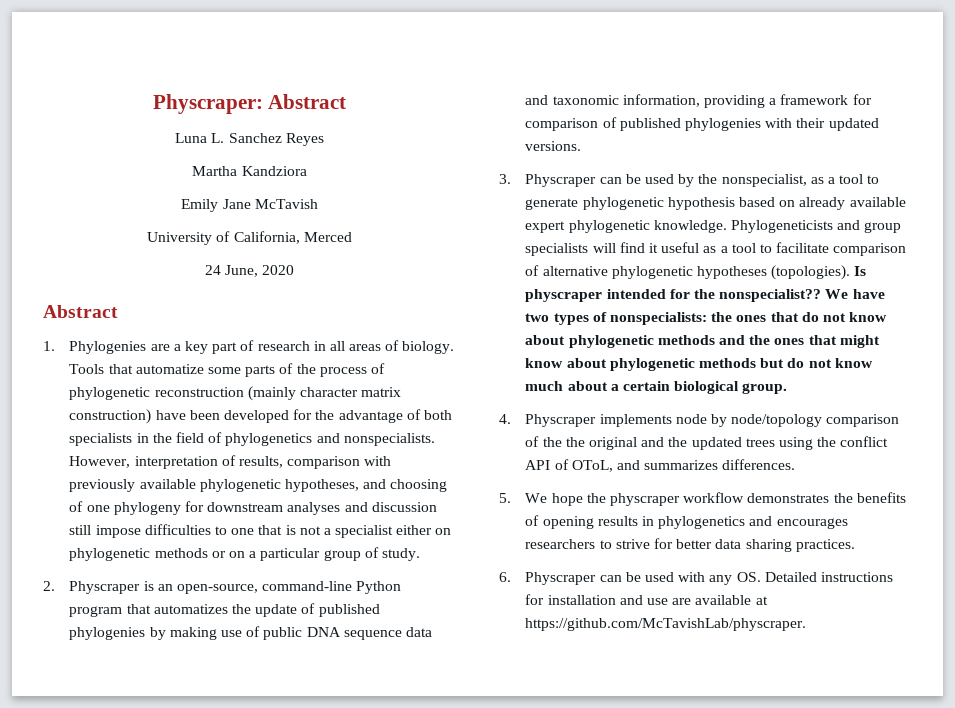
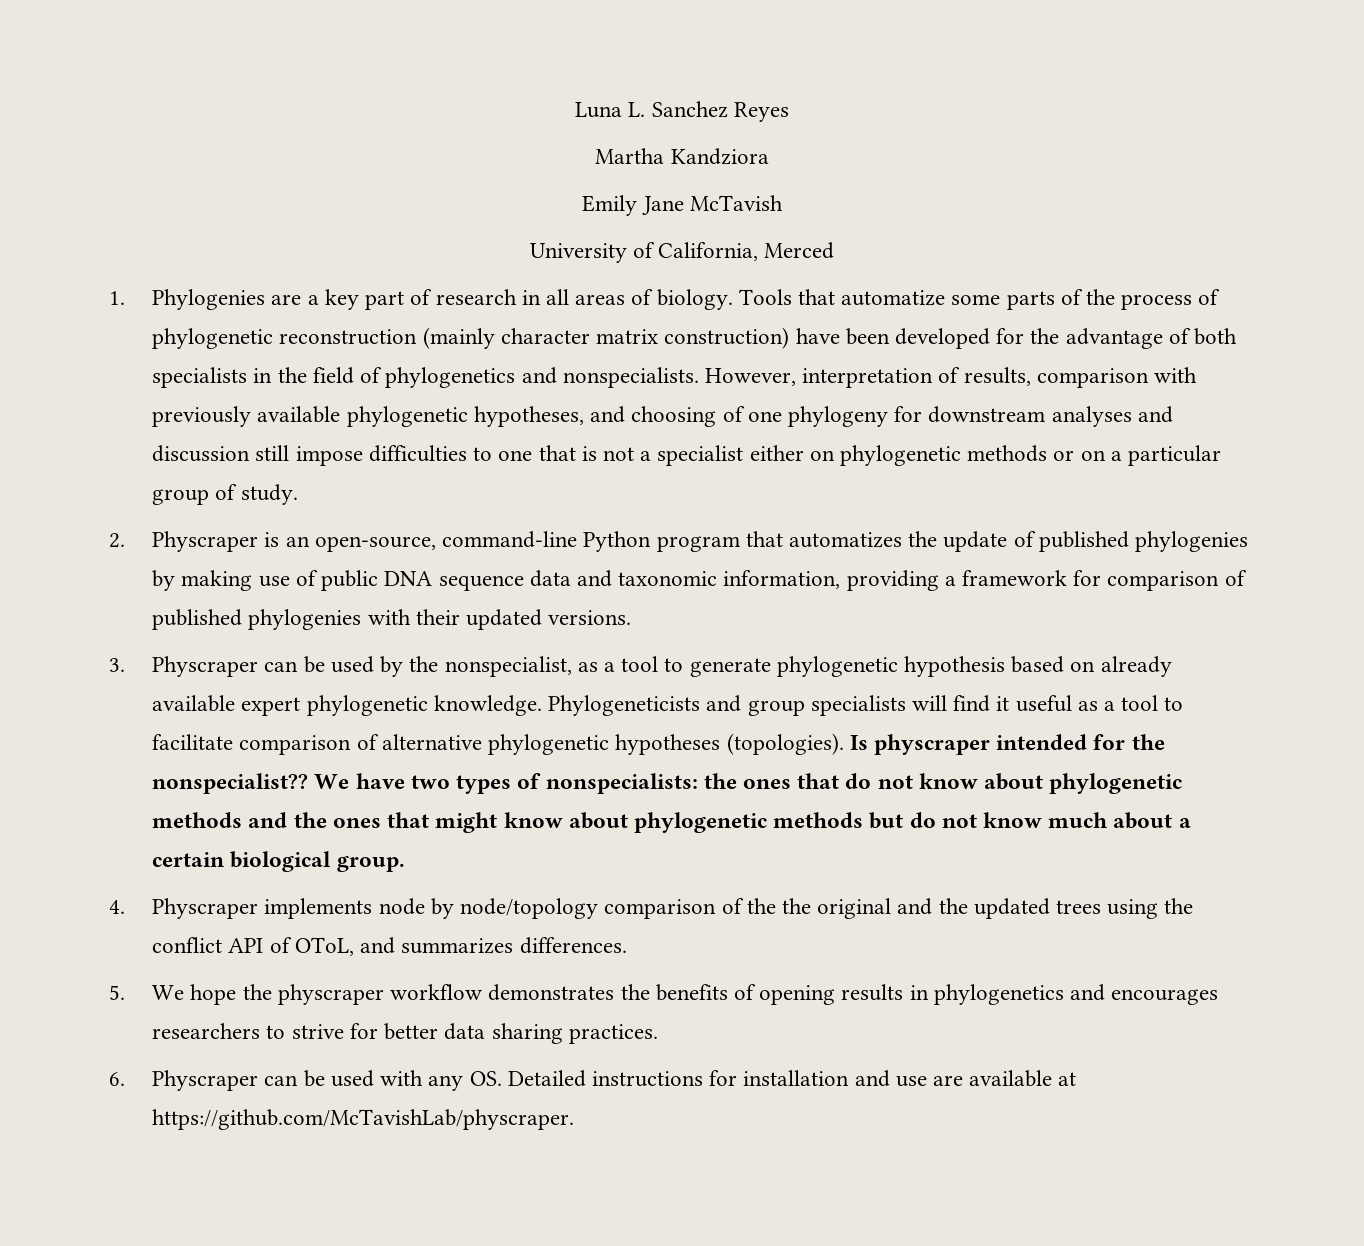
- Physcraper: Abstract
- 24 June, 2020
- Abstract

